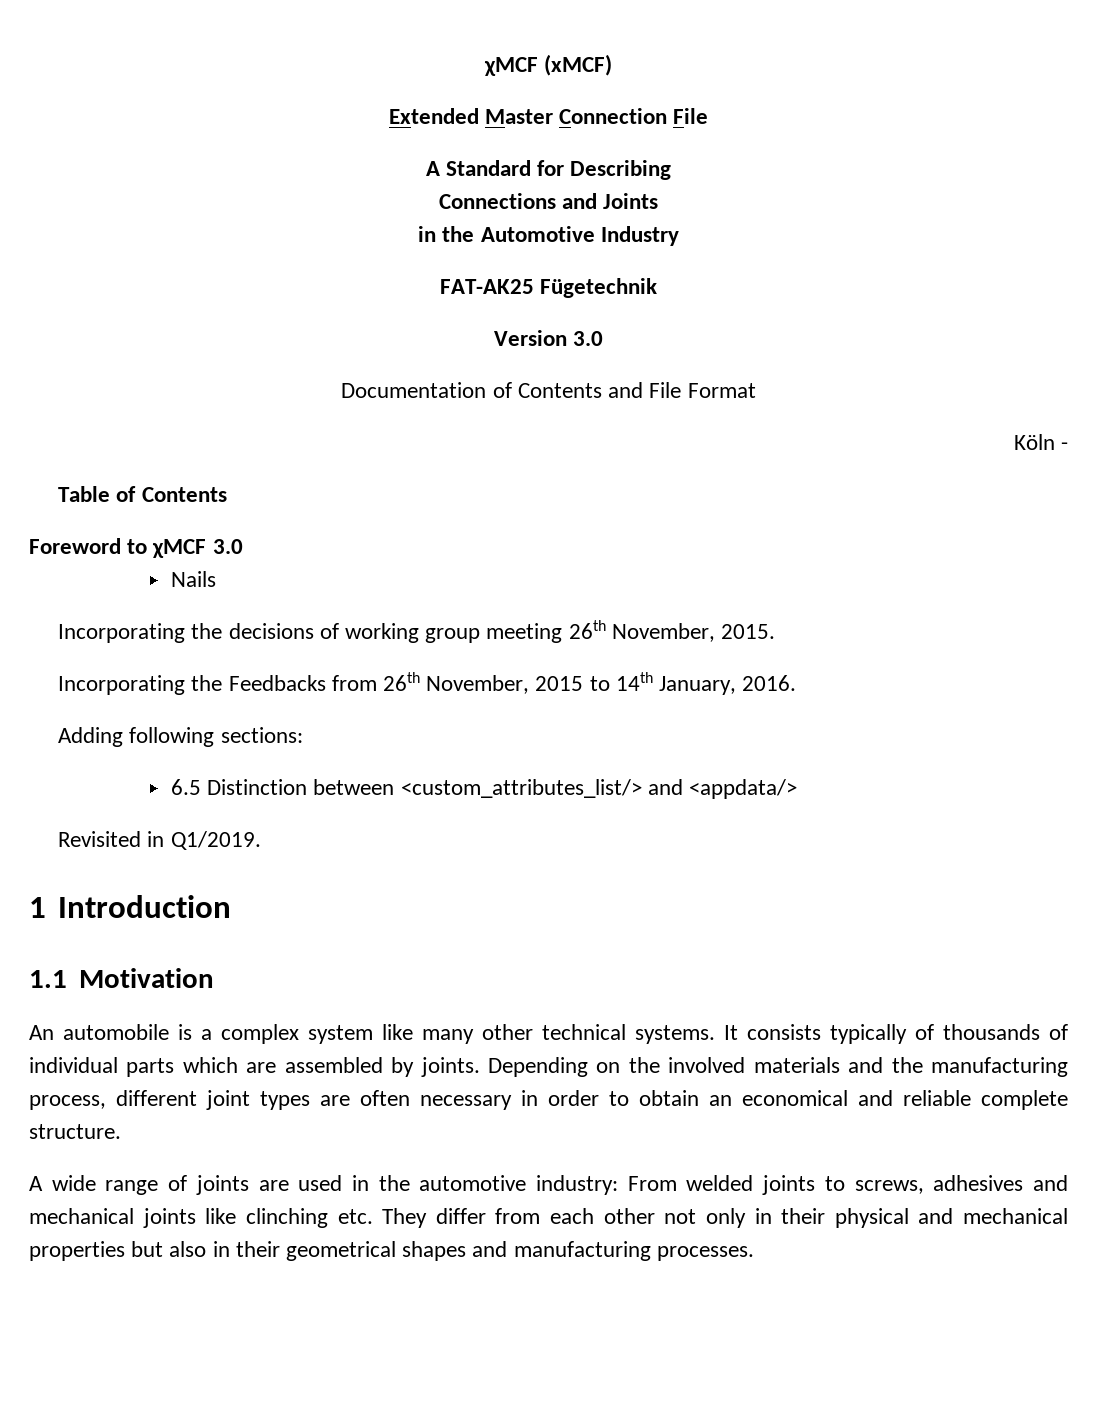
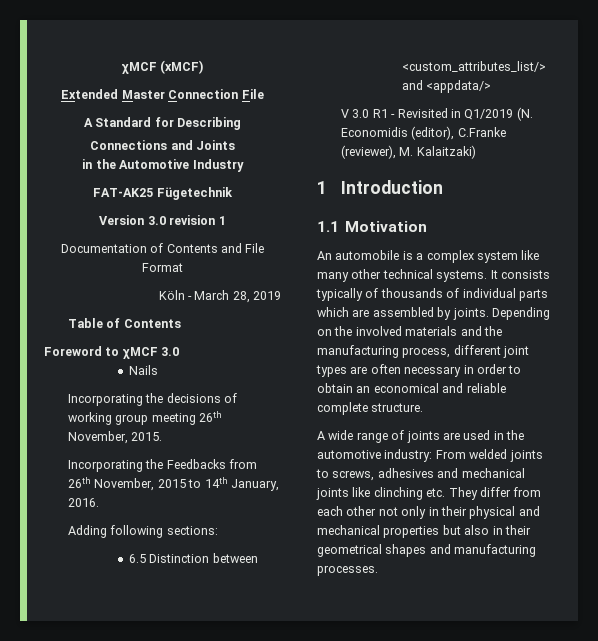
- Version 3.0
+ Version 3.0 revision 1
- Köln -
+ Köln - March 28, 2019
- Revisited in Q1/2019.
+ V 3.0 R1 - Revisited in Q1/2019 (N. Economidis (editor), C.Franke (reviewer), M. Kalaitzaki)

